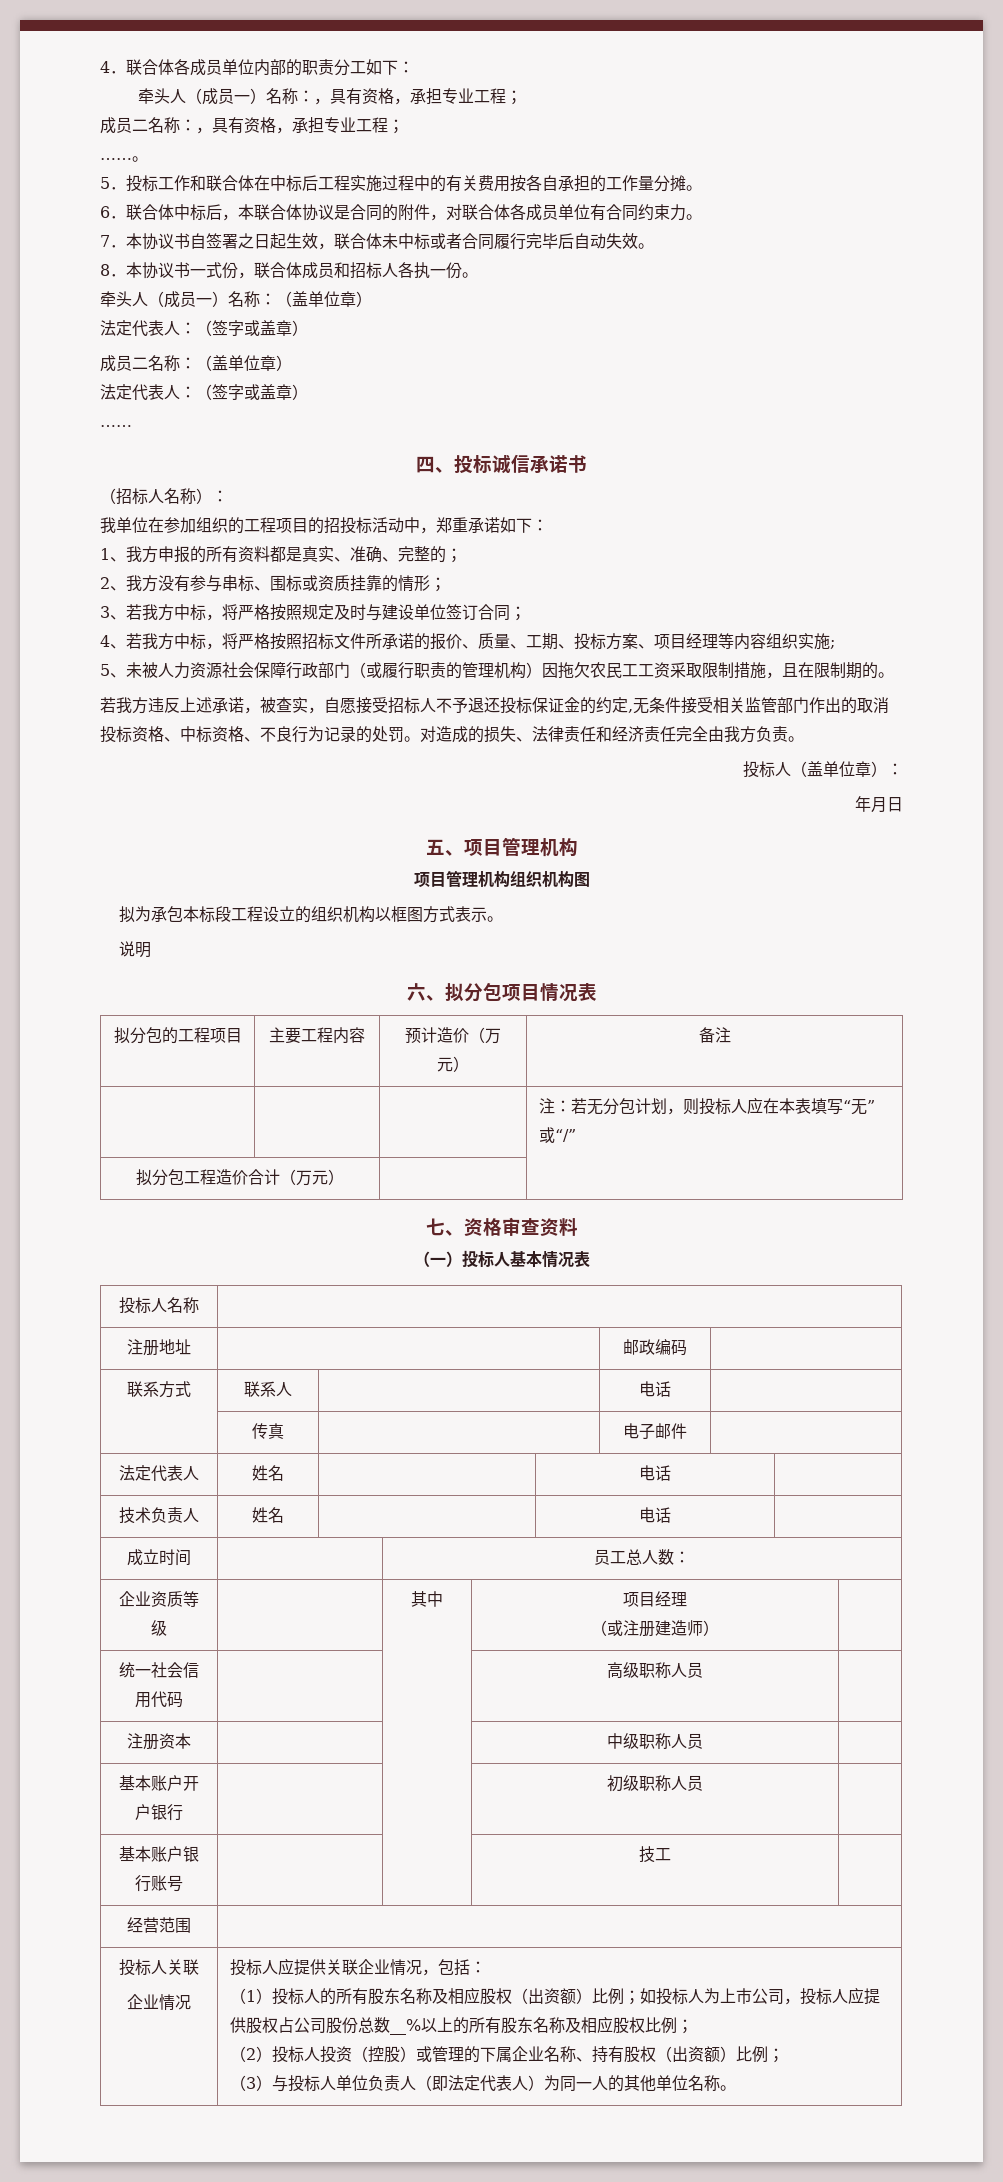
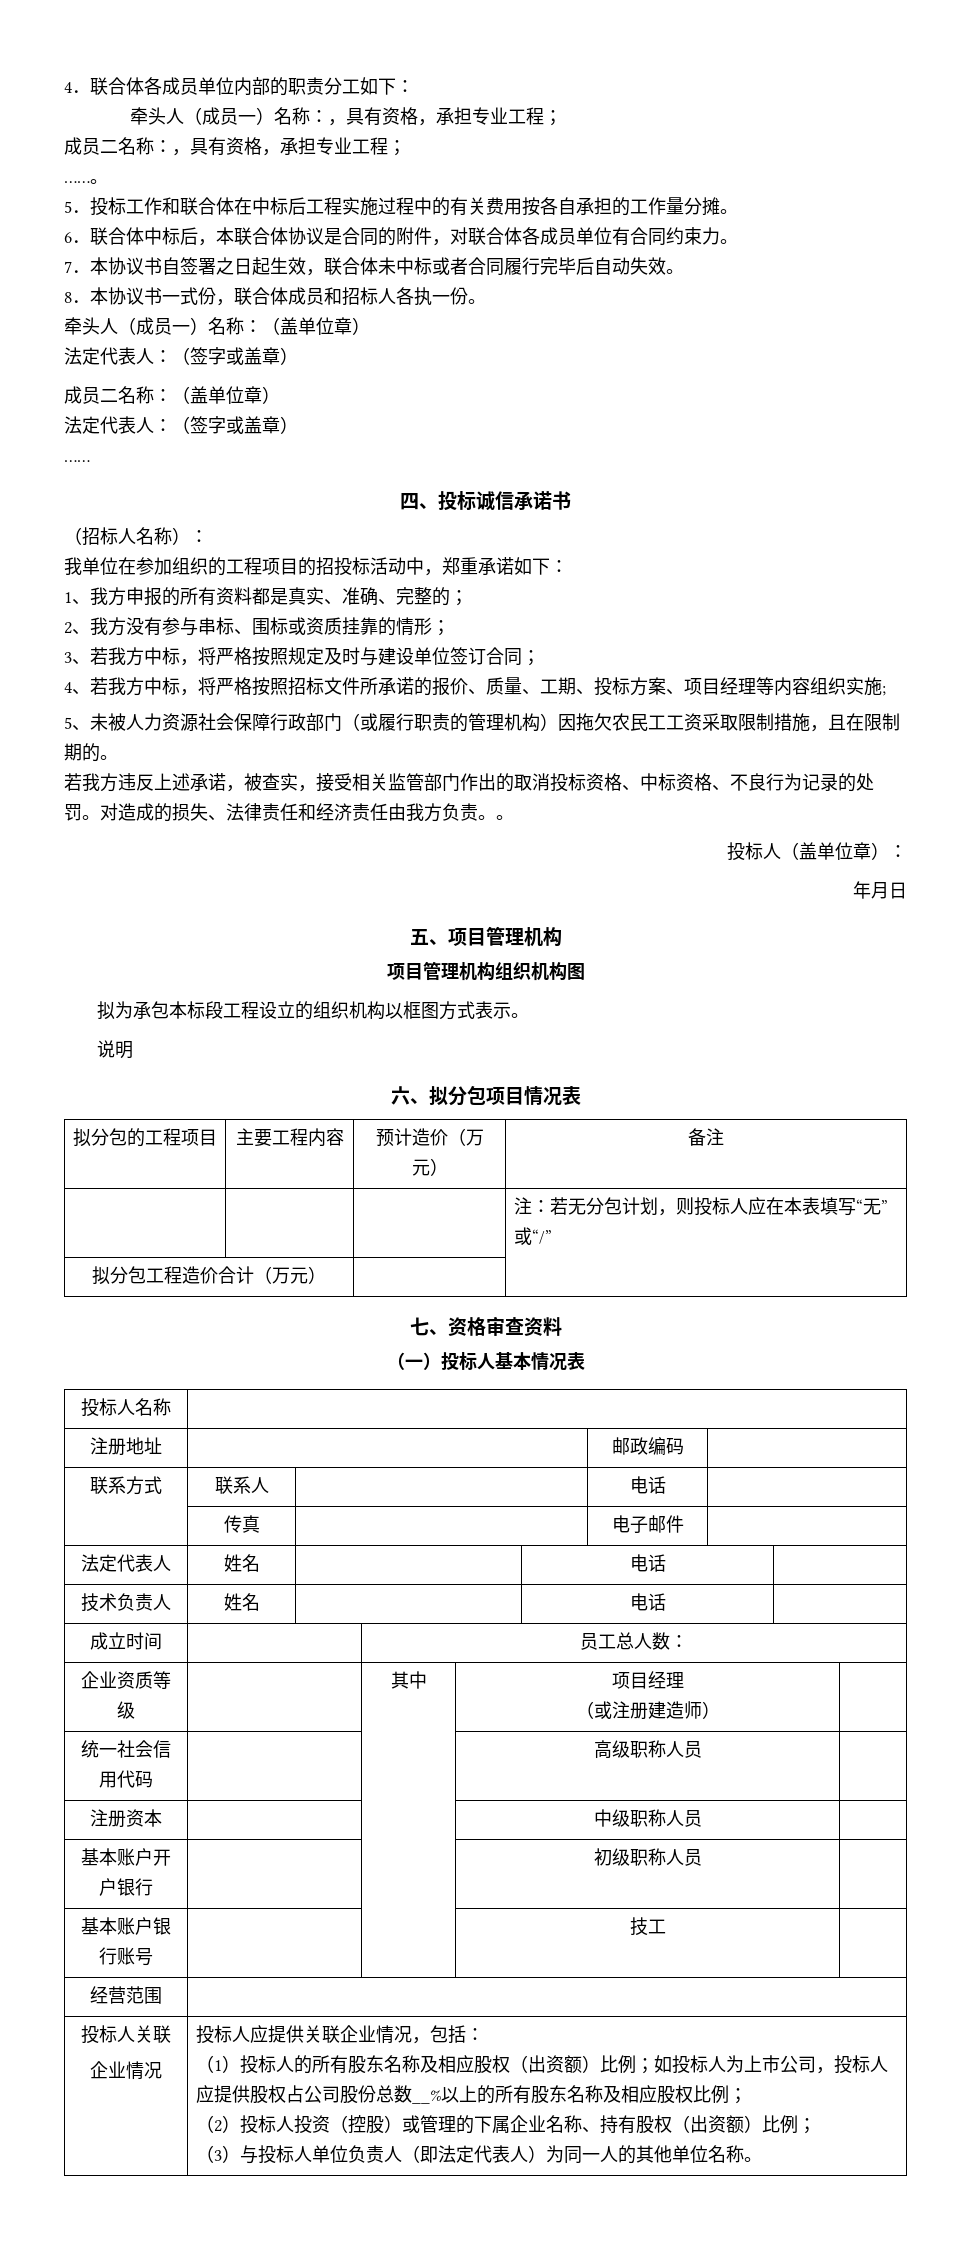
- 若我方违反上述承诺，被查实，自愿接受招标人不予退还投标保证金的约定,无条件接受相关监管部门作出的取消投标资格、中标资格、不良行为记录的处罚。
+ 若我方违反上述承诺，被查实，接受相关监管部门作出的取消投标资格、中标资格、不良行为记录的处罚。
- 对造成的损失、法律责任和经济责任完全由我方负责。
+ 对造成的损失、法律责任和经济责任由我方负责。。

